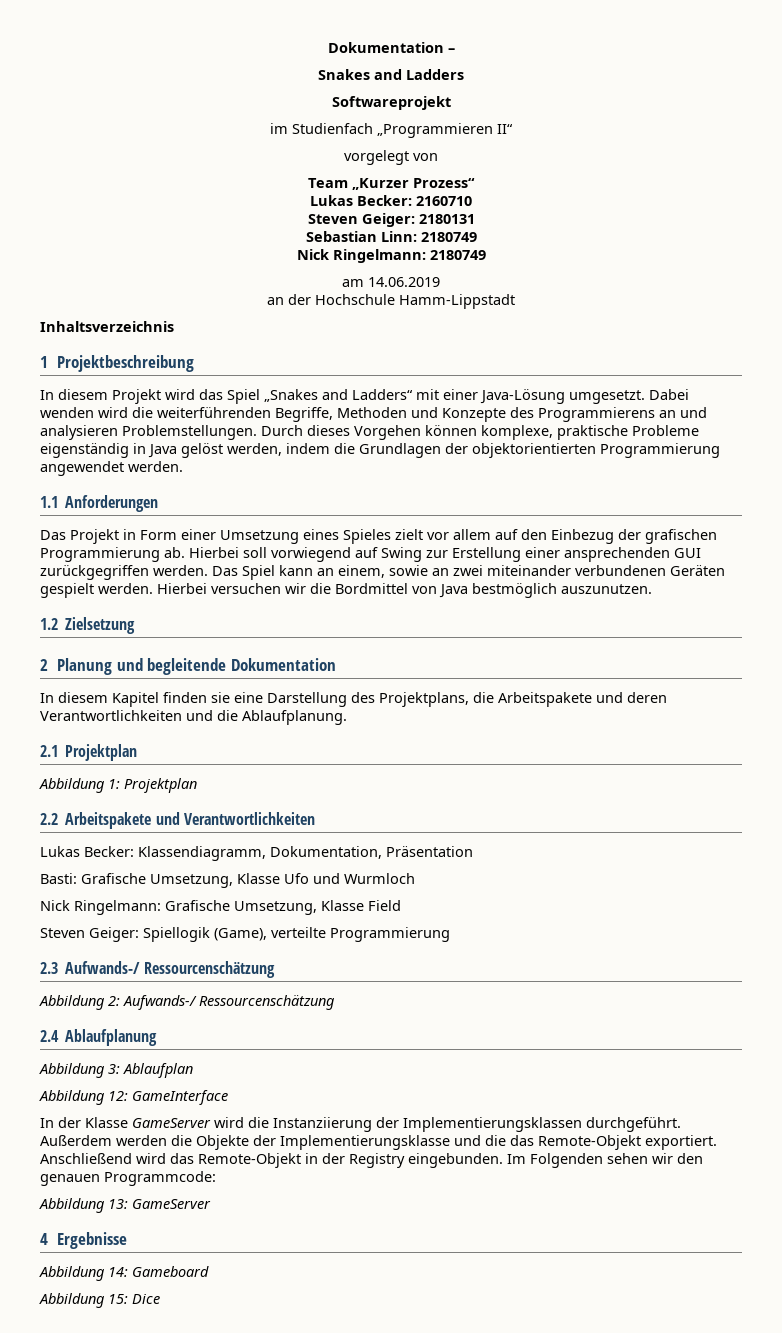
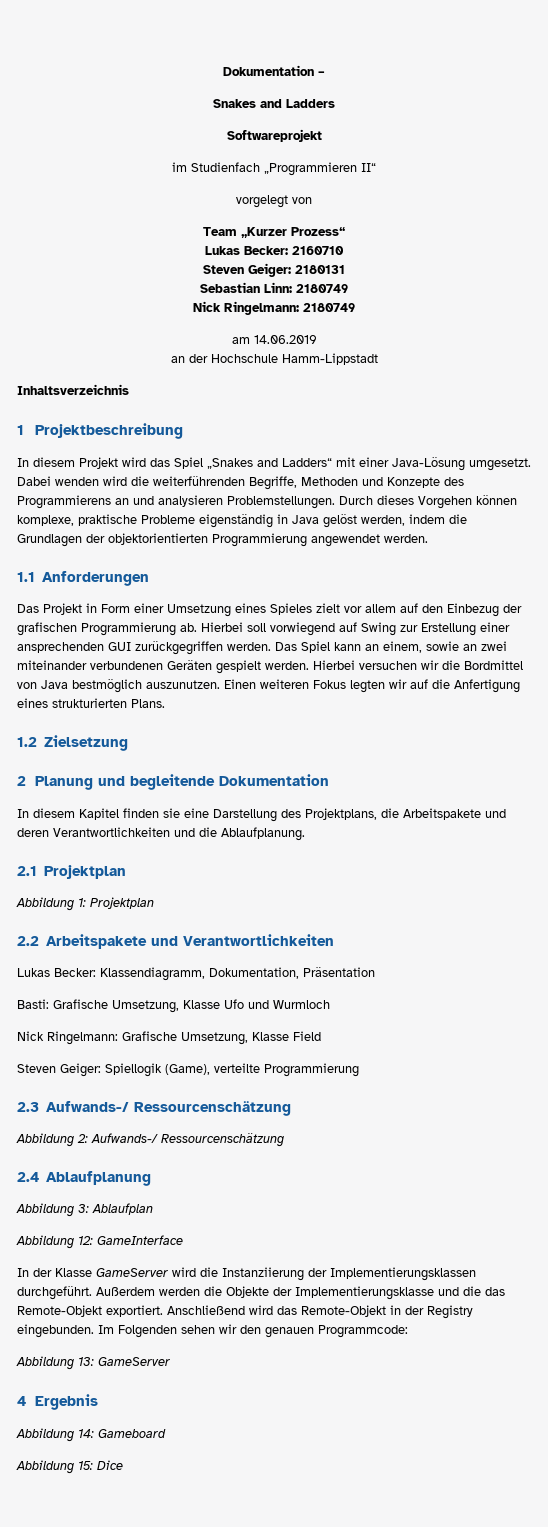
+ Einen weiteren Fokus legten wir auf die Anfertigung eines strukturierten Plans.
- 4 Ergebnisse
+ 4 Ergebnis

